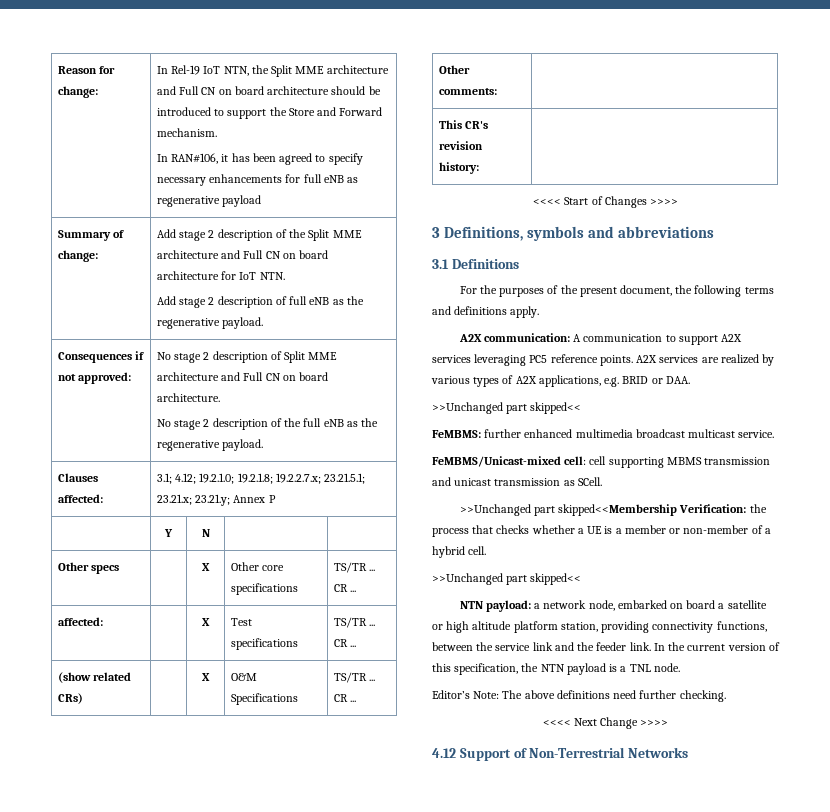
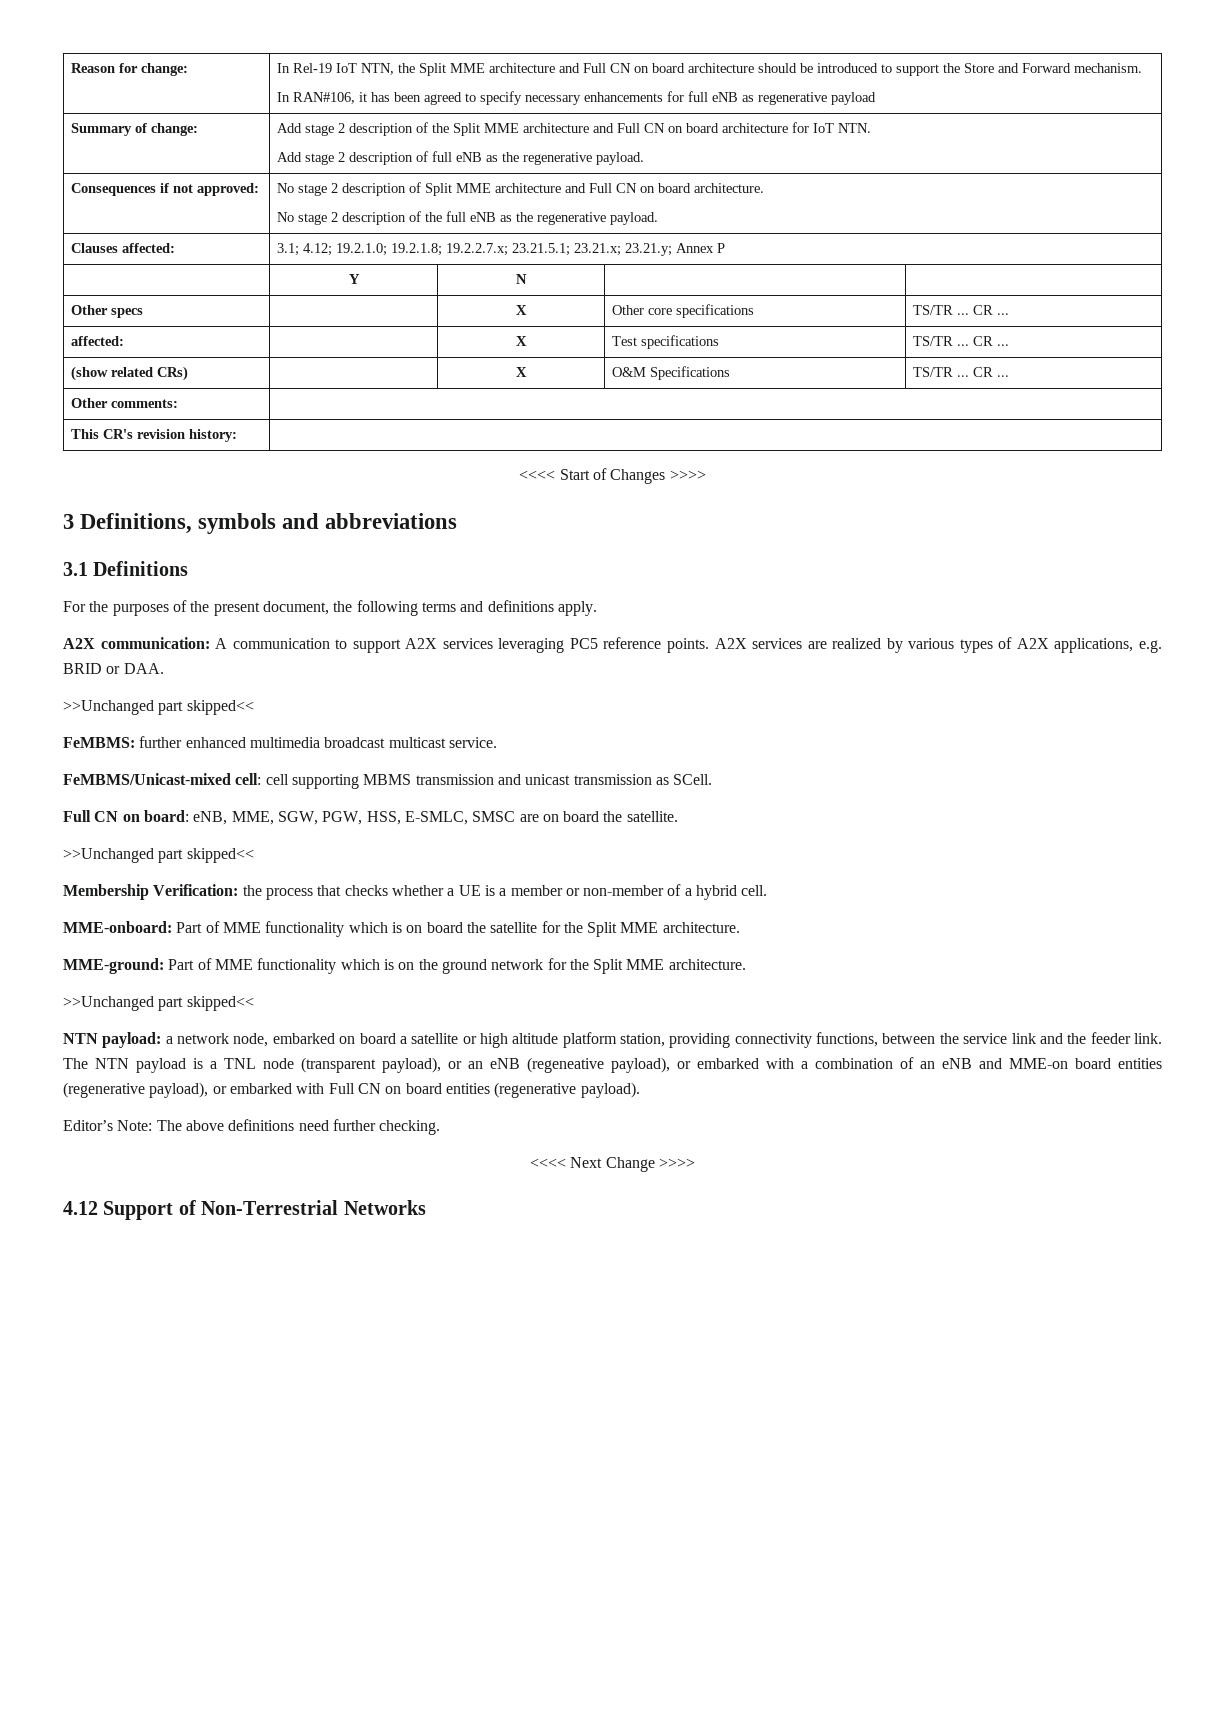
- >>Unchanged part skipped<<Membership Verification: the process that checks whether a UE is a member or non-member of a hybrid cell.
+ Full CN on board: eNB, MME, SGW, PGW, HSS, E-SMLC, SMSC are on board the satellite.
+ >>Unchanged part skipped<<
+ Membership Verification: the process that checks whether a UE is a member or non-member of a hybrid cell.
+ MME-onboard: Part of MME functionality which is on board the satellite for the Split MME architecture.
+ MME-ground: Part of MME functionality which is on the ground network for the Split MME architecture.
- In the current version of this specification, the NTN payload is a TNL node.
+ The NTN payload is a TNL node (transparent payload), or an eNB (regeneative payload), or embarked with a combination of an eNB and MME-on board entities (regenerative payload), or embarked with Full CN on board entities (regenerative payload).

